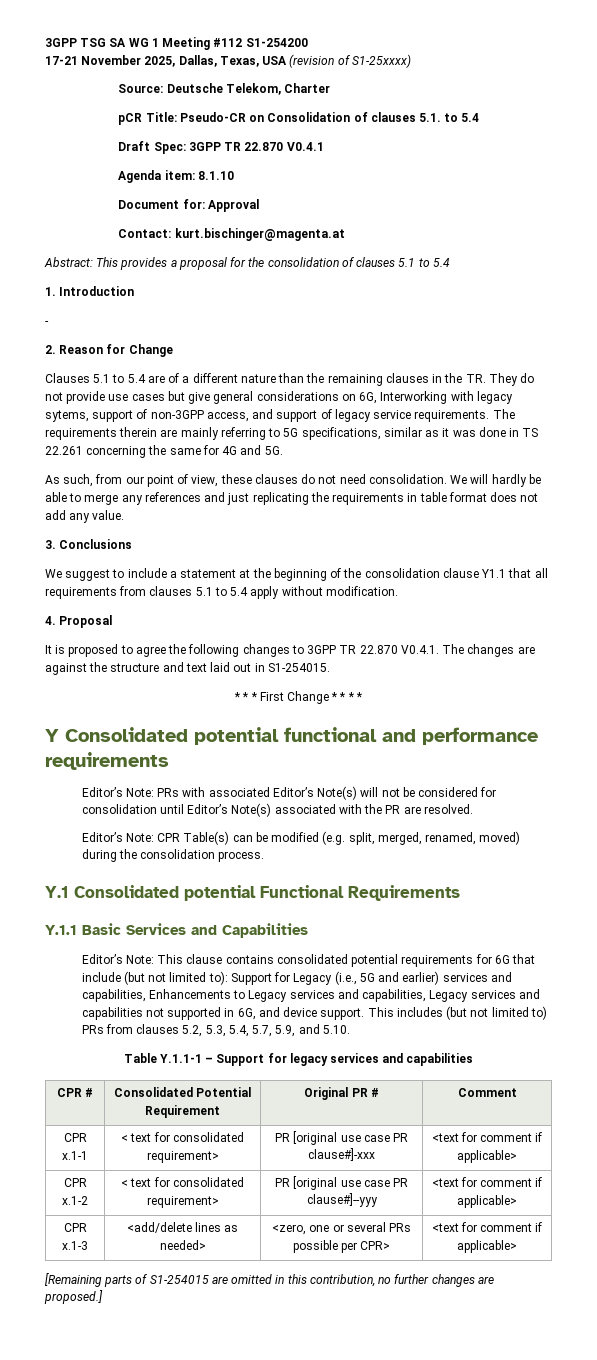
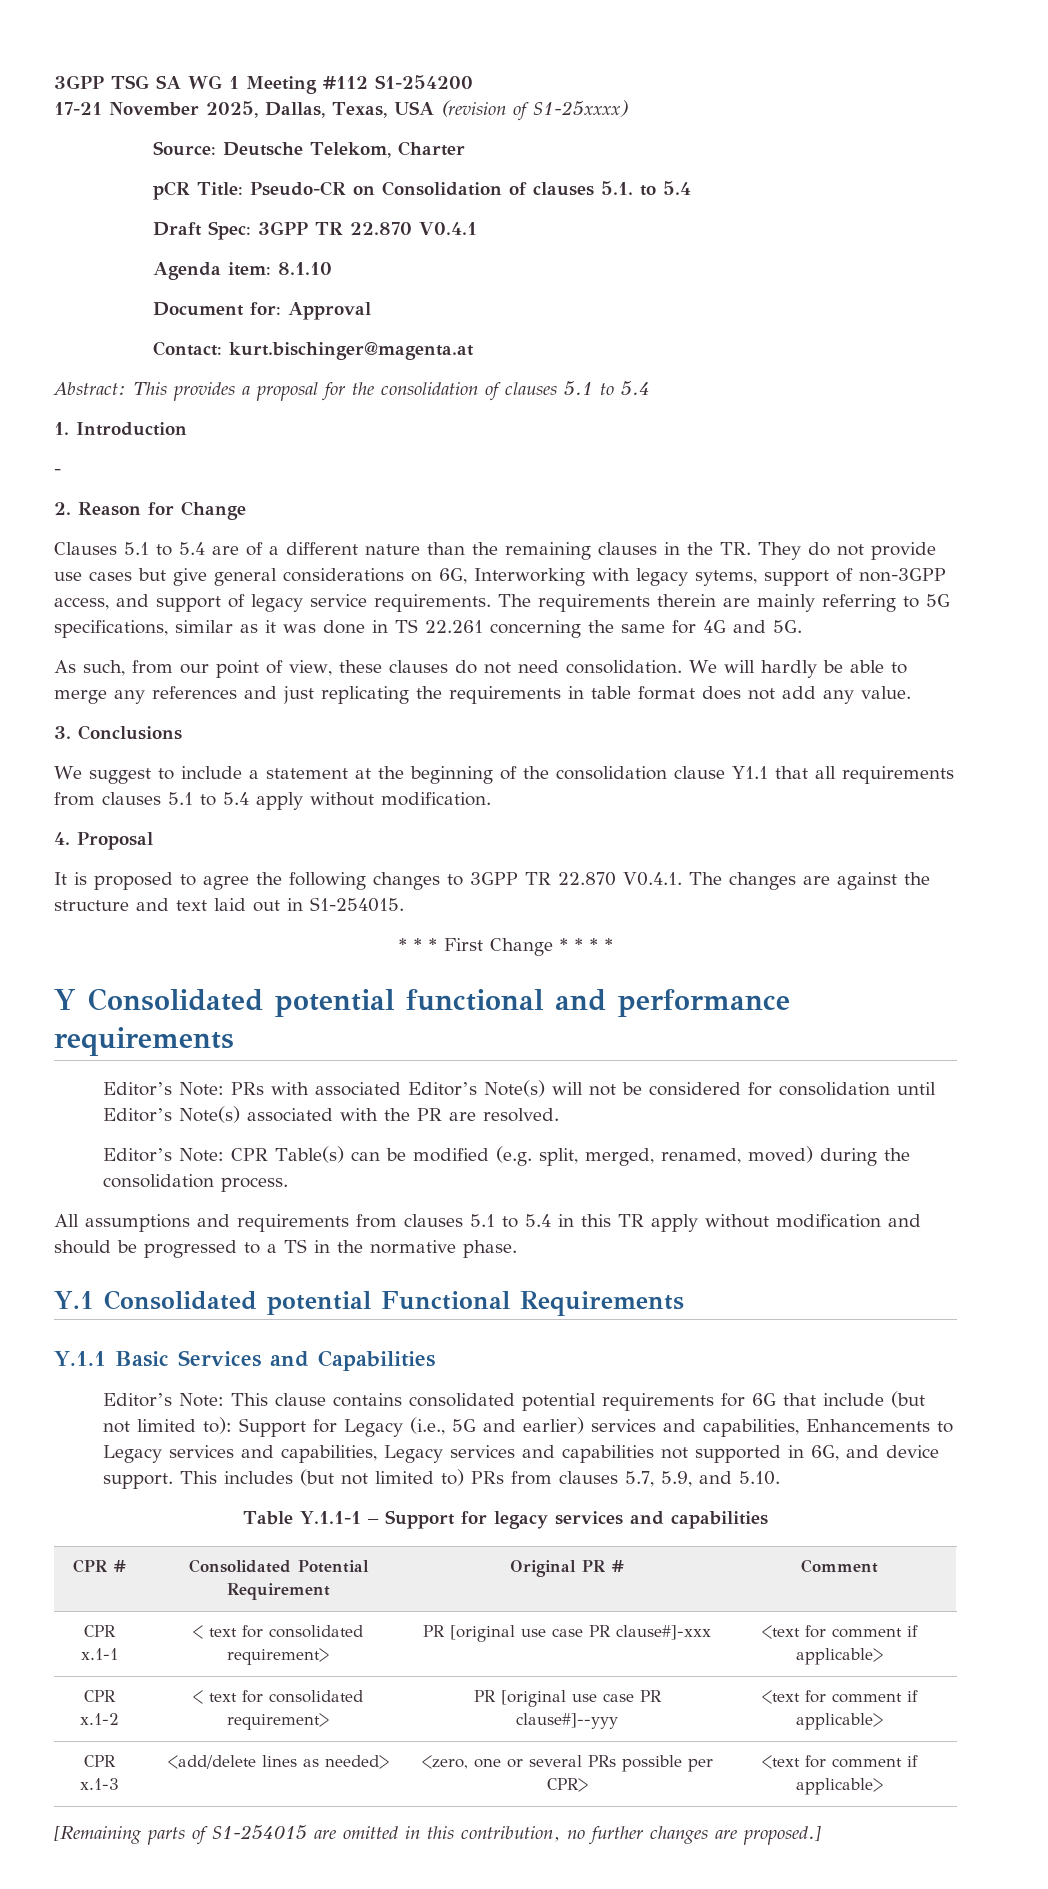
+ All assumptions and requirements from clauses 5.1 to 5.4 in this TR apply without modification and should be progressed to a TS in the normative phase.
- This includes (but not limited to) PRs from clauses 5.2, 5.3, 5.4, 5.7, 5.9, and 5.10.
+ This includes (but not limited to) PRs from clauses 5.7, 5.9, and 5.10.

